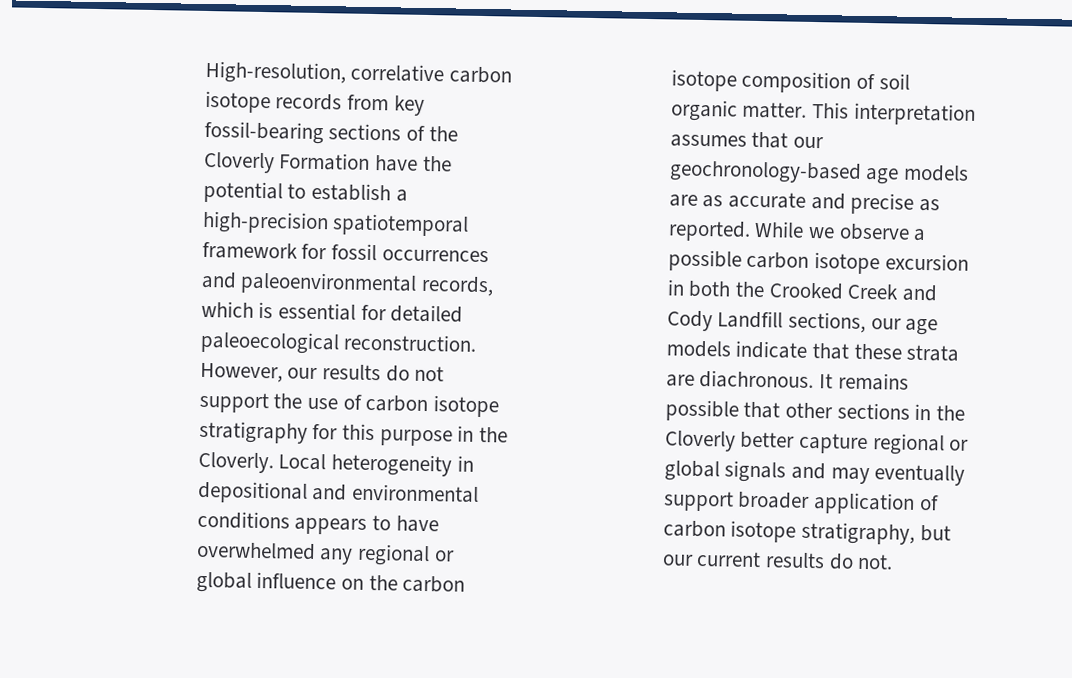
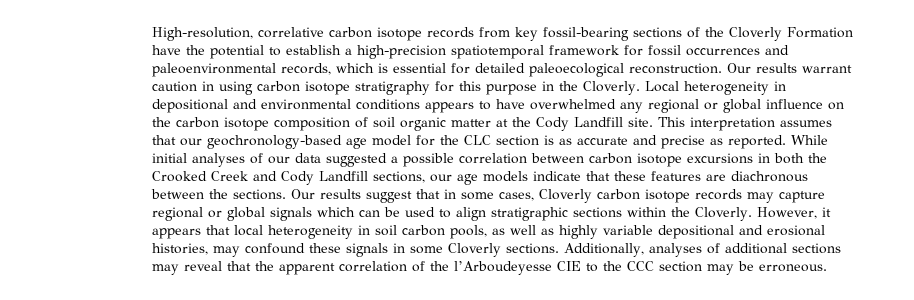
- However, our results do not support the use of carbon isotope stratigraphy for this purpose in the Cloverly.
+ Our results warrant caution in using carbon isotope stratigraphy for this purpose in the Cloverly.
- Local heterogeneity in depositional and environmental conditions appears to have overwhelmed any regional or global influence on the carbon isotope composition of soil organic matter.
+ Local heterogeneity in depositional and environmental conditions appears to have overwhelmed any regional or global influence on the carbon isotope composition of soil organic matter at the Cody Landfill site.
- This interpretation assumes that our geochronology-based age models are as accurate and precise as reported.
+ This interpretation assumes that our geochronology-based age model for the CLC section is as accurate and precise as reported.
- While we observe a possible carbon isotope excursion in both the Crooked Creek and Cody Landfill sections, our age models indicate that these strata are diachronous. It remains possible that other sections in the Cloverly better capture regional or global signals and may eventually support broader application of carbon isotope stratigraphy, but our current results do not.
+ While initial analyses of our data suggested a possible correlation between carbon isotope excursions in both the Crooked Creek and Cody Landfill sections, our age models indicate that these features are diachronous between the sections. Our results suggest that in some cases, Cloverly carbon isotope records may capture regional or global signals which can be used to align stratigraphic sections within the Cloverly. However, it appears that local heterogeneity in soil carbon pools, as well as highly variable depositional and erosional histories, may confound these signals in some Cloverly sections. Additionally, analyses of additional sections may reveal that the apparent correlation of the l’Arboudeyesse CIE to the CCC section may be erroneous.

